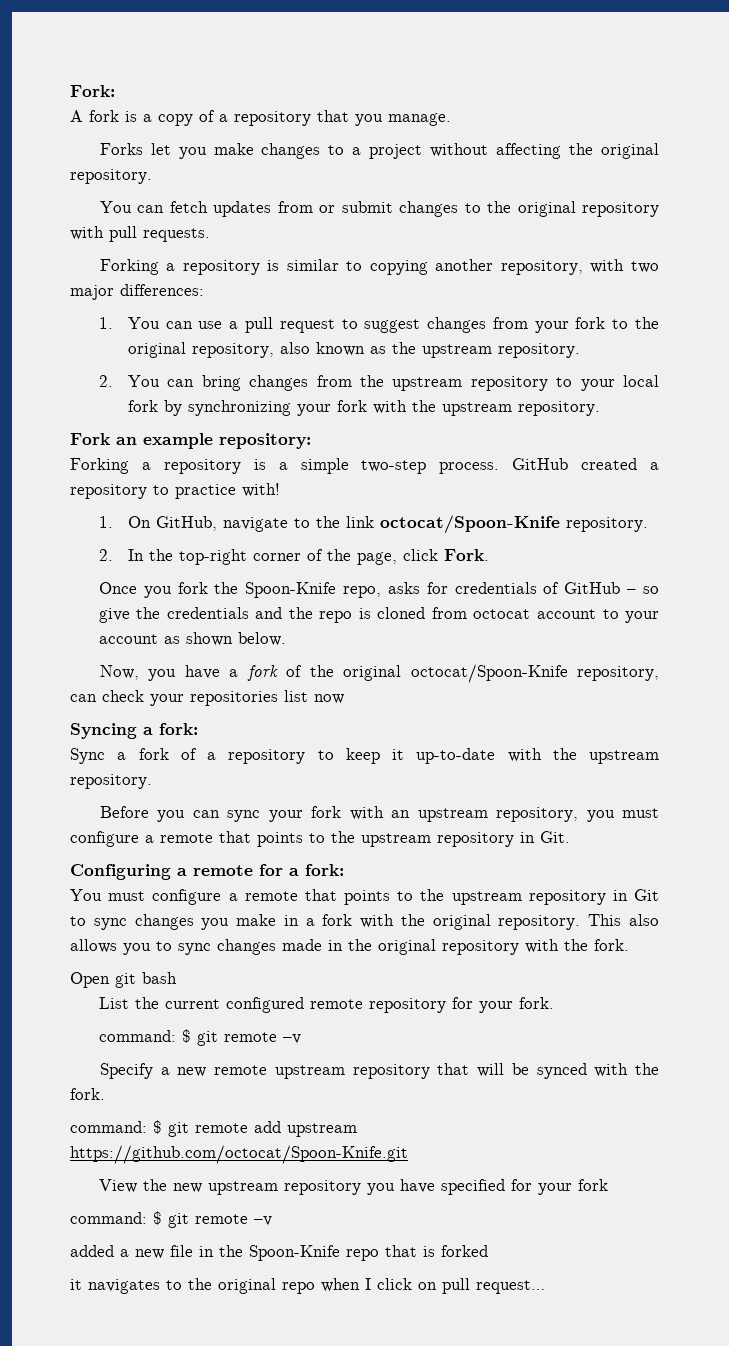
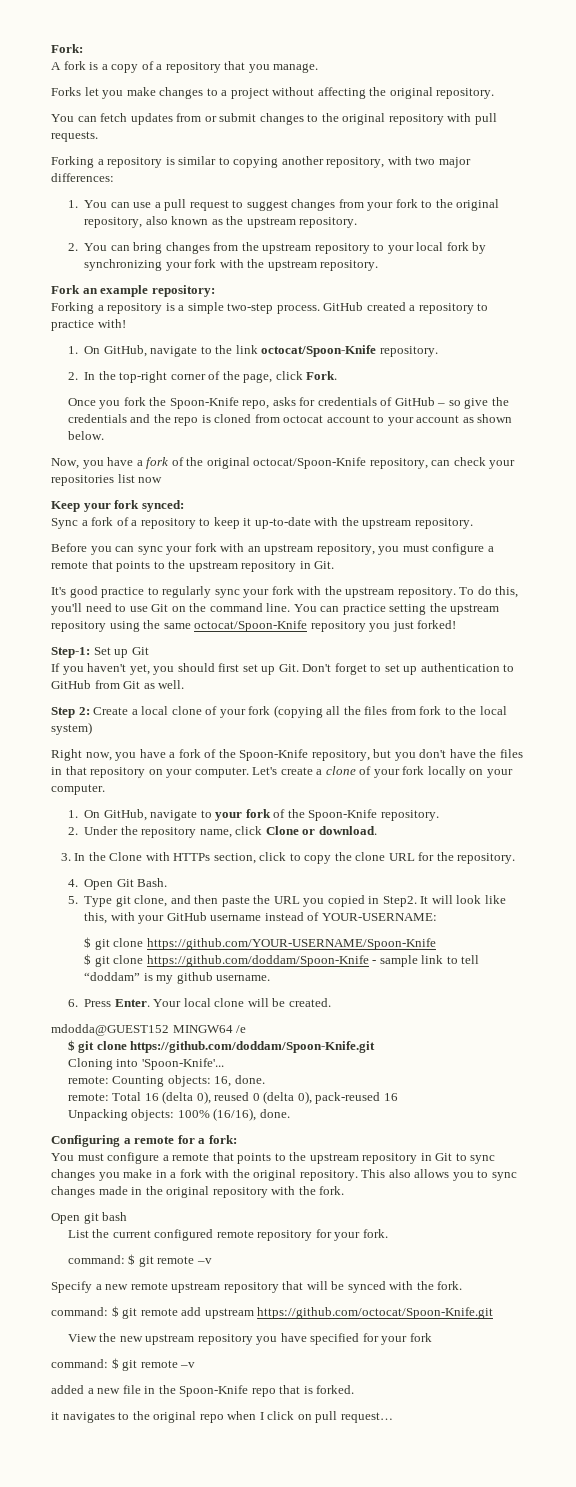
- Syncing a fork:
+ Keep your fork synced:
+ It's good practice to regularly sync your fork with the upstream repository. To do this, you'll need to use Git on the command line. You can practice setting the upstream repository using the same octocat/Spoon-Knife repository you just forked!
+ Step-1: Set up Git
+ If you haven't yet, you should first set up Git. Don't forget to set up authentication to GitHub from Git as well.
+ Step 2: Create a local clone of your fork (copying all the files from fork to the local system)
+ Right now, you have a fork of the Spoon-Knife repository, but you don't have the files in that repository on your computer. Let's create a clone of your fork locally on your computer.
+ 1. On GitHub, navigate to your fork of the Spoon-Knife repository.
+ 2. Under the repository name, click Clone or download.
+ 3. In the Clone with HTTPs section, click to copy the clone URL for the repository.
+ 4. Open Git Bash.
+ 5. Type git clone, and then paste the URL you copied in Step2. It will look like this, with your GitHub username instead of YOUR-USERNAME:
+ $ git clone https://github.com/YOUR-USERNAME/Spoon-Knife
+ $ git clone https://github.com/doddam/Spoon-Knife - sample link to tell “doddam” is my github username.
+ 6. Press Enter. Your local clone will be created.
+ mdodda@GUEST152 MINGW64 /e
+ $ git clone https://github.com/doddam/Spoon-Knife.git
+ Cloning into 'Spoon-Knife'...
+ remote: Counting objects: 16, done.
+ remote: Total 16 (delta 0), reused 0 (delta 0), pack-reused 16
+ Unpacking objects: 100% (16/16), done.
- added a new file in the Spoon-Knife repo that is forked
+ added a new file in the Spoon-Knife repo that is forked.

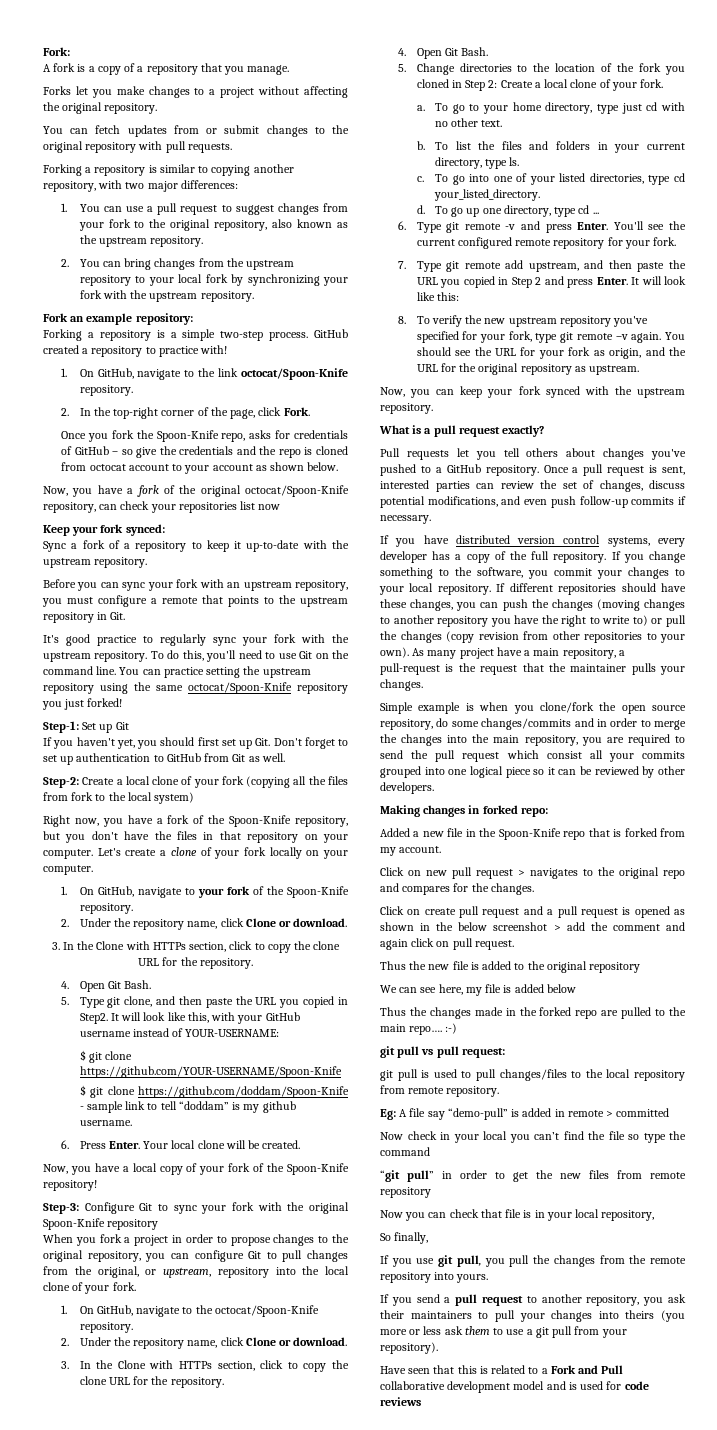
- Step 2: Create a local clone of your fork (copying all the files from fork to the local system)
+ Step-2: Create a local clone of your fork (copying all the files from fork to the local system)
- mdodda@GUEST152 MINGW64 /e
- $ git clone https://github.com/doddam/Spoon-Knife.git
- Cloning into 'Spoon-Knife'...
- remote: Counting objects: 16, done.
- remote: Total 16 (delta 0), reused 0 (delta 0), pack-reused 16
- Unpacking objects: 100% (16/16), done.
- Configuring a remote for a fork:
- You must configure a remote that points to the upstream repository in Git to sync changes you make in a fork with the original repository. This also allows you to sync changes made in the original repository with the fork.
- Open git bash
- List the current configured remote repository for your fork.
- command: $ git remote –v
- Specify a new remote upstream repository that will be synced with the fork.
- command: $ git remote add upstream https://github.com/octocat/Spoon-Knife.git
- View the new upstream repository you have specified for your fork
- command: $ git remote –v
- added a new file in the Spoon-Knife repo that is forked.
- it navigates to the original repo when I click on pull request…
+ Now, you have a local copy of your fork of the Spoon-Knife repository!
+ Step-3: Configure Git to sync your fork with the original Spoon-Knife repository
+ When you fork a project in order to propose changes to the original repository, you can configure Git to pull changes from the original, or upstream, repository into the local clone of your fork.
+ 1. On GitHub, navigate to the octocat/Spoon-Knife repository.
+ 2. Under the repository name, click Clone or download.
+ 3. In the Clone with HTTPs section, click to copy the clone URL for the repository.
+ 4. Open Git Bash.
+ 5. Change directories to the location of the fork you cloned in Step 2: Create a local clone of your fork.
+ a. To go to your home directory, type just cd with no other text.
+ b. To list the files and folders in your current directory, type ls.
+ c. To go into one of your listed directories, type cd your_listed_directory.
+ d. To go up one directory, type cd ...
+ 6. Type git remote -v and press Enter. You'll see the current configured remote repository for your fork.
+ 7. Type git remote add upstream, and then paste the URL you copied in Step 2 and press Enter. It will look like this:
+ 8. To verify the new upstream repository you've specified for your fork, type git remote –v again. You should see the URL for your fork as origin, and the URL for the original repository as upstream.
+ Now, you can keep your fork synced with the upstream repository.
+ What is a pull request exactly?
+ Pull requests let you tell others about changes you've pushed to a GitHub repository. Once a pull request is sent, interested parties can review the set of changes, discuss potential modifications, and even push follow-up commits if necessary.
+ If you have distributed version control systems, every developer has a copy of the full repository. If you change something to the software, you commit your changes to your local repository. If different repositories should have these changes, you can push the changes (moving changes to another repository you have the right to write to) or pull the changes (copy revision from other repositories to your own). As many project have a main repository, a pull-request is the request that the maintainer pulls your changes.
+ Simple example is when you clone/fork the open source repository, do some changes/commits and in order to merge the changes into the main repository, you are required to send the pull request which consist all your commits grouped into one logical piece so it can be reviewed by other developers.
+ Making changes in forked repo:
+ Added a new file in the Spoon-Knife repo that is forked from my account.
+ Click on new pull request > navigates to the original repo and compares for the changes.
+ Click on create pull request and a pull request is opened as shown in the below screenshot > add the comment and again click on pull request.
+ Thus the new file is added to the original repository
+ We can see here, my file is added below
+ Thus the changes made in the forked repo are pulled to the main repo…. :-)
+ git pull vs pull request:
+ git pull is used to pull changes/files to the local repository from remote repository.
+ Eg: A file say “demo-pull” is added in remote > committed
+ Now check in your local you can’t find the file so type the command
+ “git pull” in order to get the new files from remote repository
+ Now you can check that file is in your local repository,
+ So finally,
+ If you use git pull, you pull the changes from the remote repository into yours.
+ If you send a pull request to another repository, you ask their maintainers to pull your changes into theirs (you more or less ask them to use a git pull from your repository).
+ Have seen that this is related to a Fork and Pull collaborative development model and is used for code reviews

